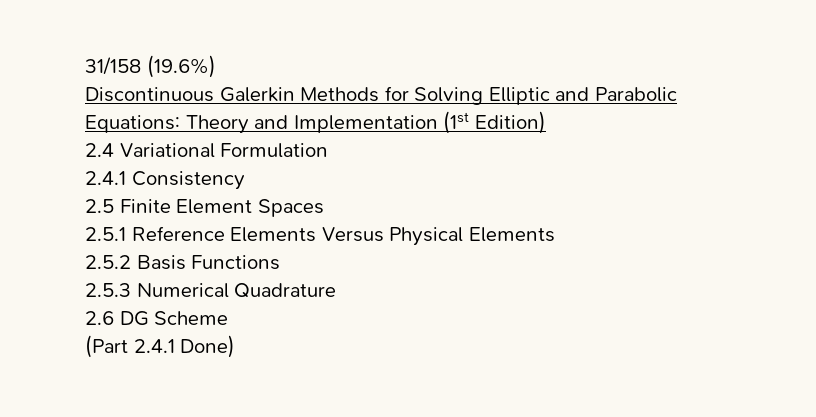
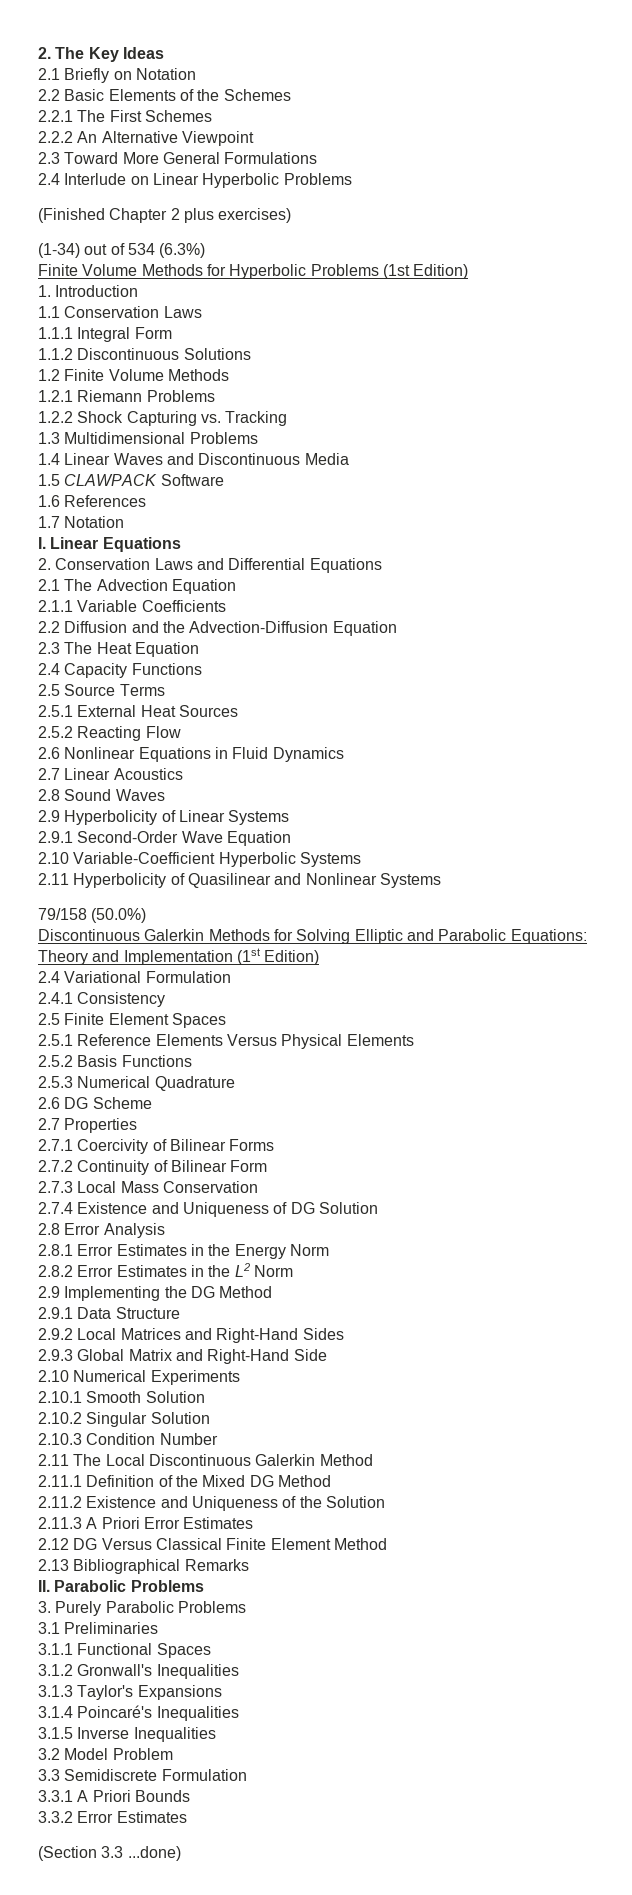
- 31/158 (19.6%)
+ 2. The Key Ideas
+ 2.1 Briefly on Notation
+ 2.2 Basic Elements of the Schemes
+ 2.2.1 The First Schemes
+ 2.2.2 An Alternative Viewpoint
+ 2.3 Toward More General Formulations
+ 2.4 Interlude on Linear Hyperbolic Problems
+ (Finished Chapter 2 plus exercises)
+ (1-34) out of 534 (6.3%)
+ Finite Volume Methods for Hyperbolic Problems (1st Edition)
+ 1. Introduction
+ 1.1 Conservation Laws
+ 1.1.1 Integral Form
+ 1.1.2 Discontinuous Solutions
+ 1.2 Finite Volume Methods
+ 1.2.1 Riemann Problems
+ 1.2.2 Shock Capturing vs. Tracking
+ 1.3 Multidimensional Problems
+ 1.4 Linear Waves and Discontinuous Media
+ 1.5 CLAWPACK Software
+ 1.6 References
+ 1.7 Notation
+ I. Linear Equations
+ 2. Conservation Laws and Differential Equations
+ 2.1 The Advection Equation
+ 2.1.1 Variable Coefficients
+ 2.2 Diffusion and the Advection-Diffusion Equation
+ 2.3 The Heat Equation
+ 2.4 Capacity Functions
+ 2.5 Source Terms
+ 2.5.1 External Heat Sources
+ 2.5.2 Reacting Flow
+ 2.6 Nonlinear Equations in Fluid Dynamics
+ 2.7 Linear Acoustics
+ 2.8 Sound Waves
+ 2.9 Hyperbolicity of Linear Systems
+ 2.9.1 Second-Order Wave Equation
+ 2.10 Variable-Coefficient Hyperbolic Systems
+ 2.11 Hyperbolicity of Quasilinear and Nonlinear Systems
+ 79/158 (50.0%)
- (Part 2.4.1 Done)
+ 2.7 Properties
+ 2.7.1 Coercivity of Bilinear Forms
+ 2.7.2 Continuity of Bilinear Form
+ 2.7.3 Local Mass Conservation
+ 2.7.4 Existence and Uniqueness of DG Solution
+ 2.8 Error Analysis
+ 2.8.1 Error Estimates in the Energy Norm
+ 2.8.2 Error Estimates in the L2 Norm
+ 2.9 Implementing the DG Method
+ 2.9.1 Data Structure
+ 2.9.2 Local Matrices and Right-Hand Sides
+ 2.9.3 Global Matrix and Right-Hand Side
+ 2.10 Numerical Experiments
+ 2.10.1 Smooth Solution
+ 2.10.2 Singular Solution
+ 2.10.3 Condition Number
+ 2.11 The Local Discontinuous Galerkin Method
+ 2.11.1 Definition of the Mixed DG Method
+ 2.11.2 Existence and Uniqueness of the Solution
+ 2.11.3 A Priori Error Estimates
+ 2.12 DG Versus Classical Finite Element Method
+ 2.13 Bibliographical Remarks
+ II. Parabolic Problems
+ 3. Purely Parabolic Problems
+ 3.1 Preliminaries
+ 3.1.1 Functional Spaces
+ 3.1.2 Gronwall's Inequalities
+ 3.1.3 Taylor's Expansions
+ 3.1.4 Poincaré's Inequalities
+ 3.1.5 Inverse Inequalities
+ 3.2 Model Problem
+ 3.3 Semidiscrete Formulation
+ 3.3.1 A Priori Bounds
+ 3.3.2 Error Estimates
+ (Section 3.3 ...done)

